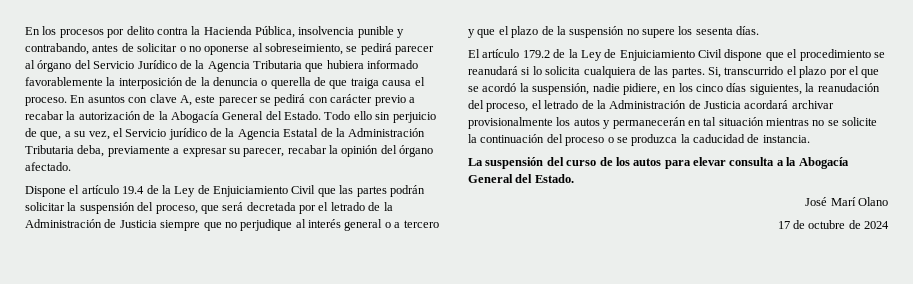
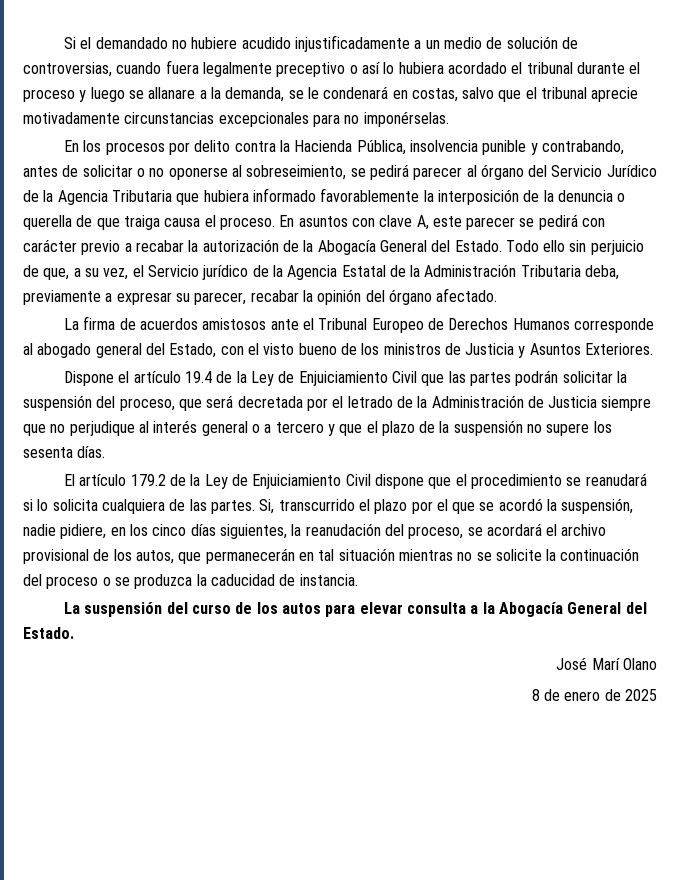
+ Si el demandado no hubiere acudido injustificadamente a un medio de solución de controversias, cuando fuera legalmente preceptivo o así lo hubiera acordado el tribunal durante el proceso y luego se allanare a la demanda, se le condenará en costas, salvo que el tribunal aprecie motivadamente circunstancias excepcionales para no imponérselas.
+ La firma de acuerdos amistosos ante el Tribunal Europeo de Derechos Humanos corresponde al abogado general del Estado, con el visto bueno de los ministros de Justicia y Asuntos Exteriores.
- Si, transcurrido el plazo por el que se acordó la suspensión, nadie pidiere, en los cinco días siguientes, la reanudación del proceso, el letrado de la Administración de Justicia acordará archivar provisionalmente los autos y permanecerán en tal situación mientras no se solicite la continuación del proceso o se produzca la caducidad de instancia.
+ Si, transcurrido el plazo por el que se acordó la suspensión, nadie pidiere, en los cinco días siguientes, la reanudación del proceso, se acordará el archivo provisional de los autos, que permanecerán en tal situación mientras no se solicite la continuación del proceso o se produzca la caducidad de instancia.
- 17 de octubre de 2024
+ 8 de enero de 2025

